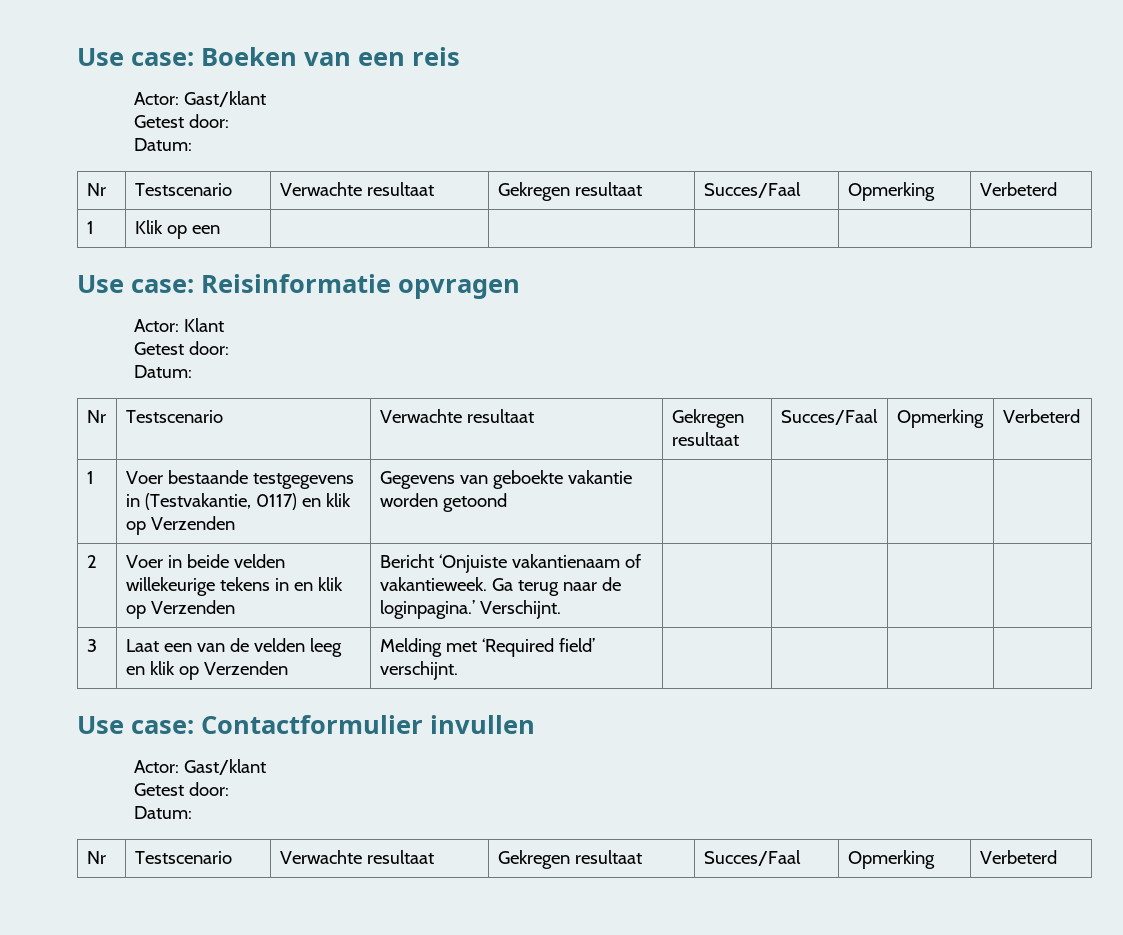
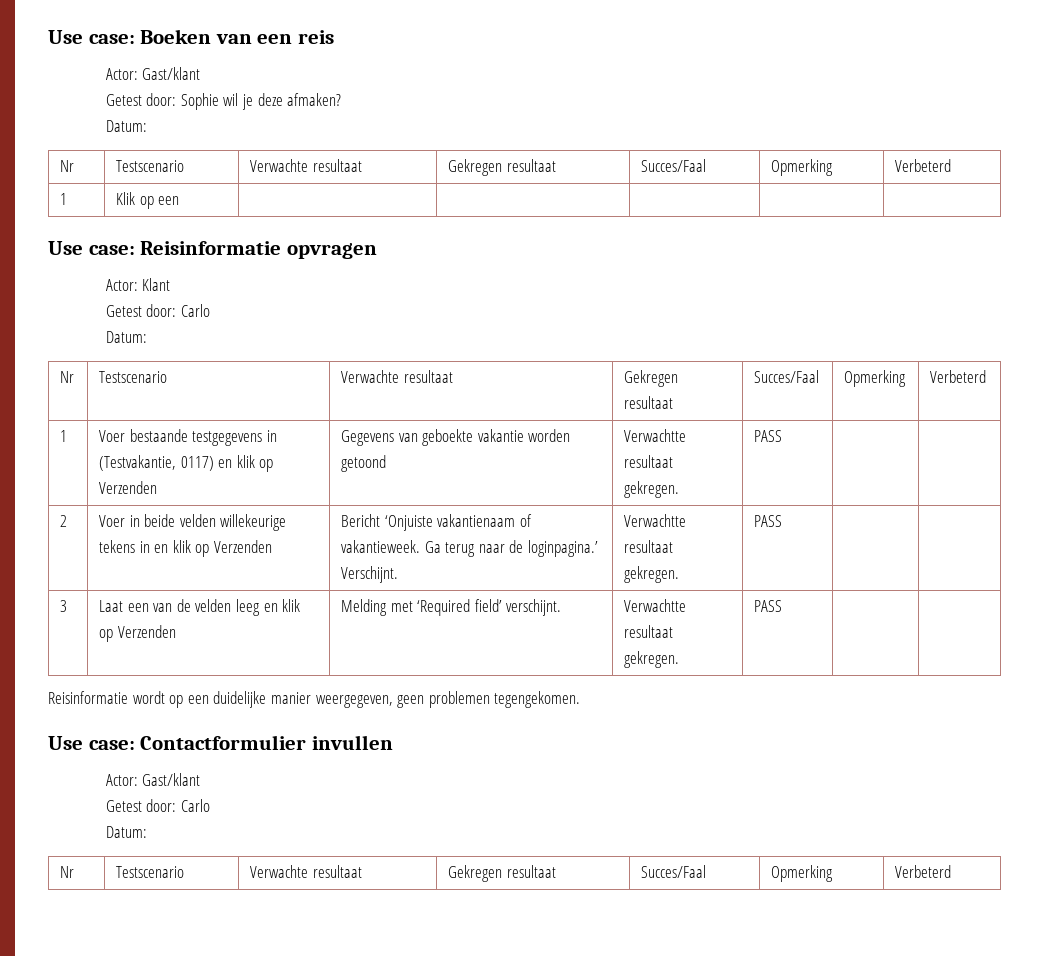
  Use case: Boeken van een reis
  Actor: Gast/klant
- Getest door:
+ Getest door: Sophie wil je deze afmaken?
  Actor: Klant
- Getest door:
+ Getest door: Carlo
- 1 | Voer bestaande testgegevens in (Testvakantie, 0117) en klik op Verzenden | Gegevens van geboekte vakantie worden getoond | | | |
+ 1 | Voer bestaande testgegevens in (Testvakantie, 0117) en klik op Verzenden | Gegevens van geboekte vakantie worden getoond | Verwachtte resultaat gekregen. | PASS | |
- 2 | Voer in beide velden willekeurige tekens in en klik op Verzenden | Bericht ‘Onjuiste vakantienaam of vakantieweek. Ga terug naar de loginpagina.’ Verschijnt. | | | |
+ 2 | Voer in beide velden willekeurige tekens in en klik op Verzenden | Bericht ‘Onjuiste vakantienaam of vakantieweek. Ga terug naar de loginpagina.’ Verschijnt. | Verwachtte resultaat gekregen. | PASS | |
- 3 | Laat een van de velden leeg en klik op Verzenden | Melding met ‘Required field’ verschijnt. | | | |
+ 3 | Laat een van de velden leeg en klik op Verzenden | Melding met ‘Required field’ verschijnt. | Verwachtte resultaat gekregen. | PASS | |
+ Reisinformatie wordt op een duidelijke manier weergegeven, geen problemen tegengekomen.
  Use case: Contactformulier invullen
  Actor: Gast/klant
- Getest door:
+ Getest door: Carlo

